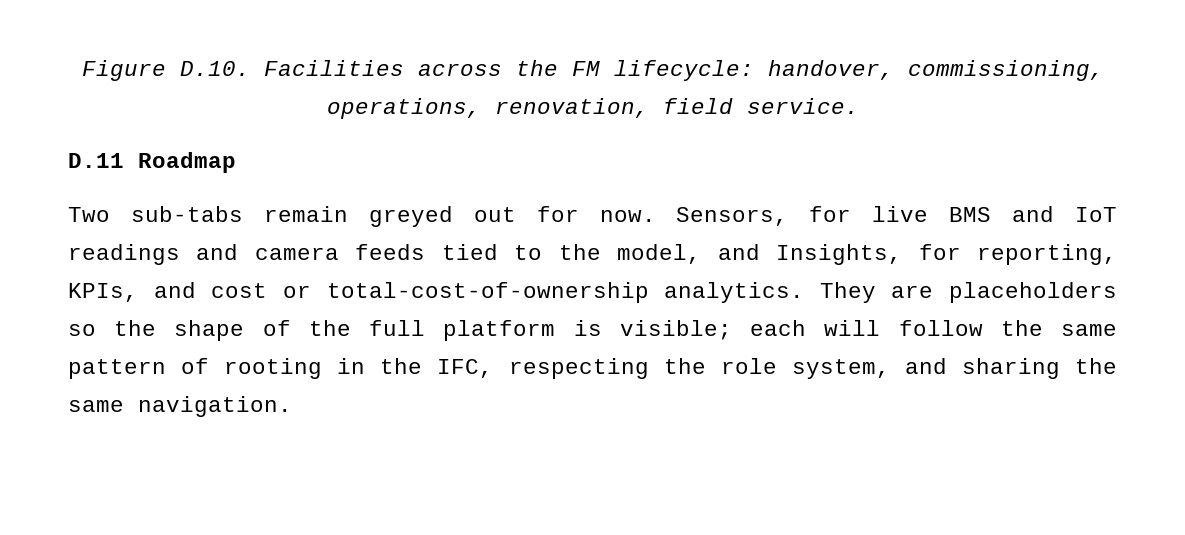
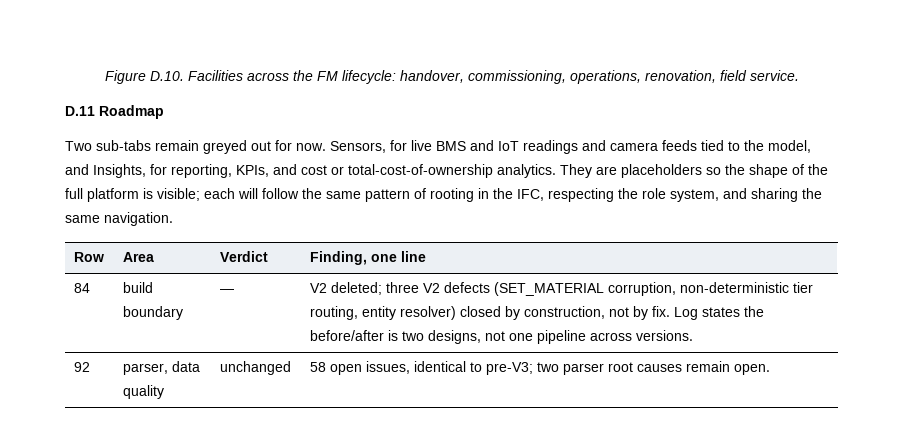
+ Row | Area | Verdict | Finding, one line
+ 84 | build boundary | — | V2 deleted; three V2 defects (SET_MATERIAL corruption, non-deterministic tier routing, entity resolver) closed by construction, not by fix. Log states the before/after is two designs, not one pipeline across versions.
+ 92 | parser, data quality | unchanged | 58 open issues, identical to pre-V3; two parser root causes remain open.

